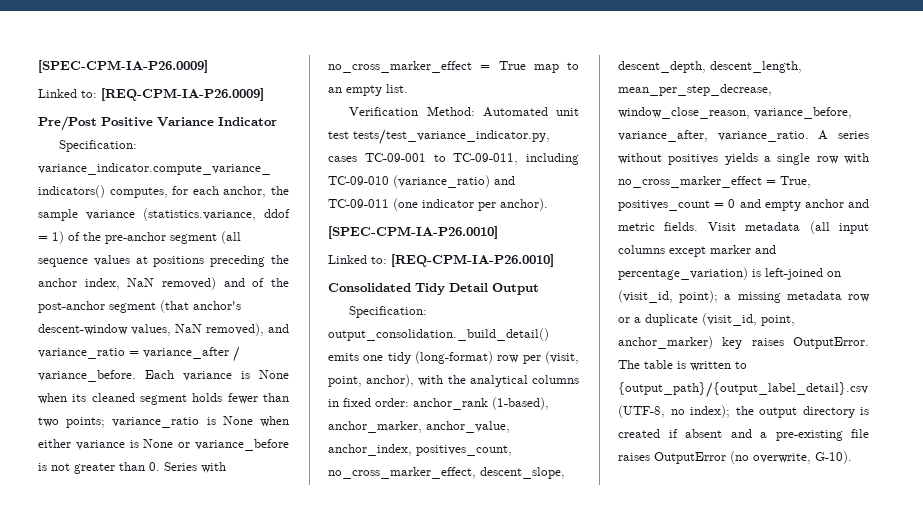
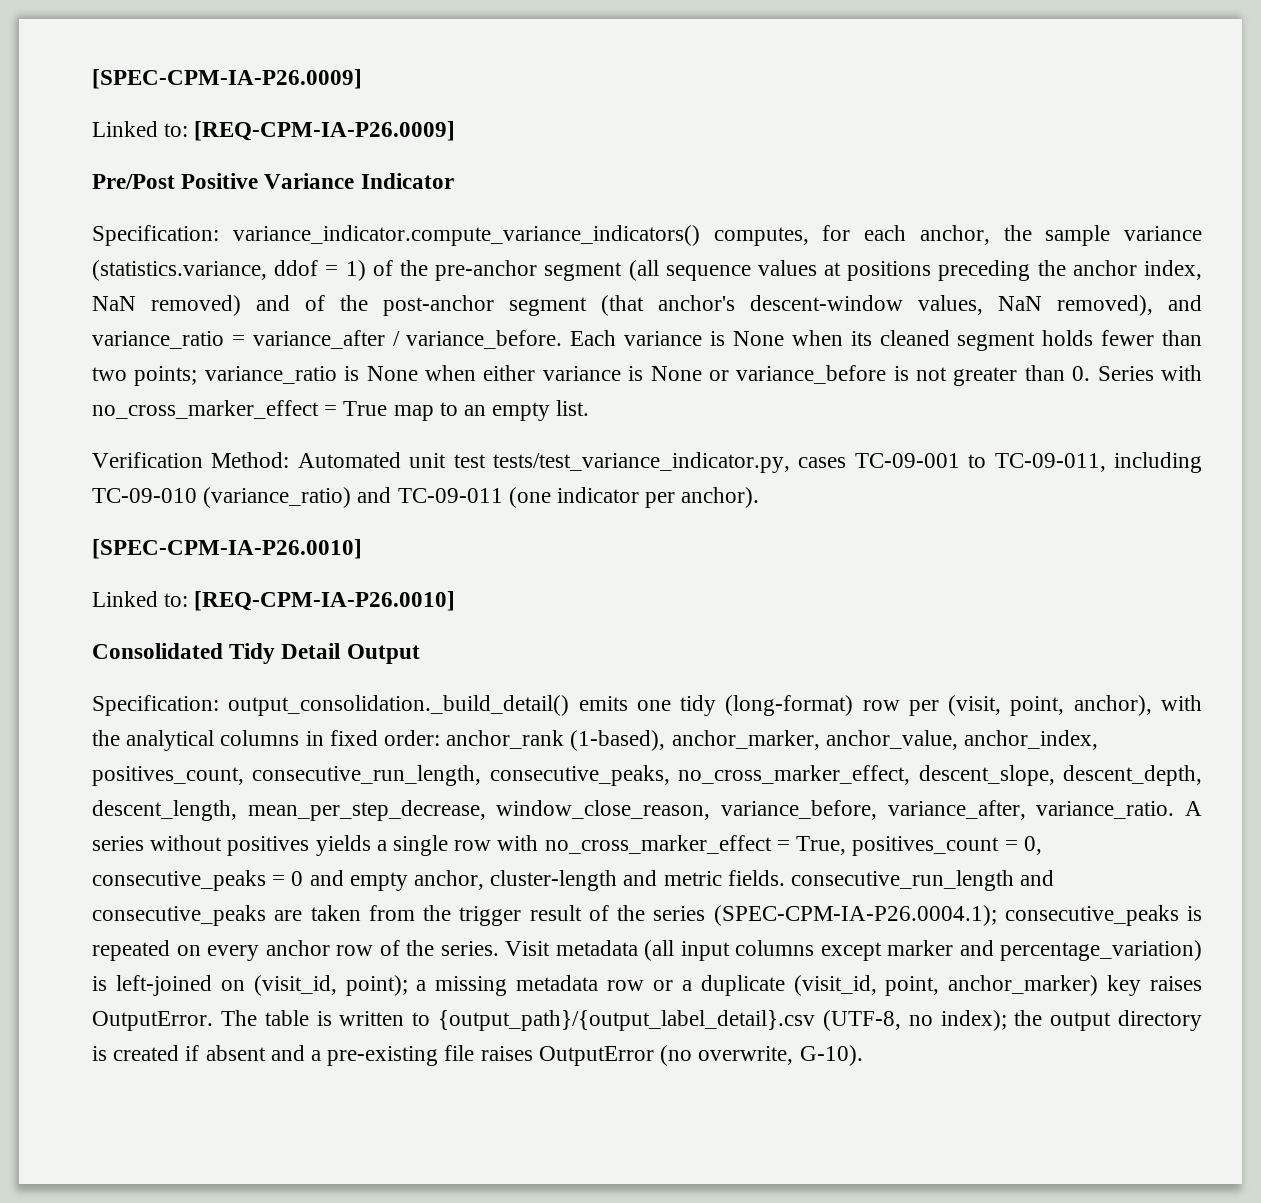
- Specification: output_consolidation._build_detail() emits one tidy (long-format) row per (visit, point, anchor), with the analytical columns in fixed order: anchor_rank (1-based), anchor_marker, anchor_value, anchor_index, positives_count, no_cross_marker_effect, descent_slope, descent_depth, descent_length, mean_per_step_decrease, window_close_reason, variance_before, variance_after, variance_ratio.
+ Specification: output_consolidation._build_detail() emits one tidy (long-format) row per (visit, point, anchor), with the analytical columns in fixed order: anchor_rank (1-based), anchor_marker, anchor_value, anchor_index, positives_count, consecutive_run_length, consecutive_peaks, no_cross_marker_effect, descent_slope, descent_depth, descent_length, mean_per_step_decrease, window_close_reason, variance_before, variance_after, variance_ratio.
- A series without positives yields a single row with no_cross_marker_effect = True, positives_count = 0 and empty anchor and metric fields.
+ A series without positives yields a single row with no_cross_marker_effect = True, positives_count = 0, consecutive_peaks = 0 and empty anchor, cluster-length and metric fields. consecutive_run_length and consecutive_peaks are taken from the trigger result of the series (SPEC-CPM-IA-P26.0004.1); consecutive_peaks is repeated on every anchor row of the series.

